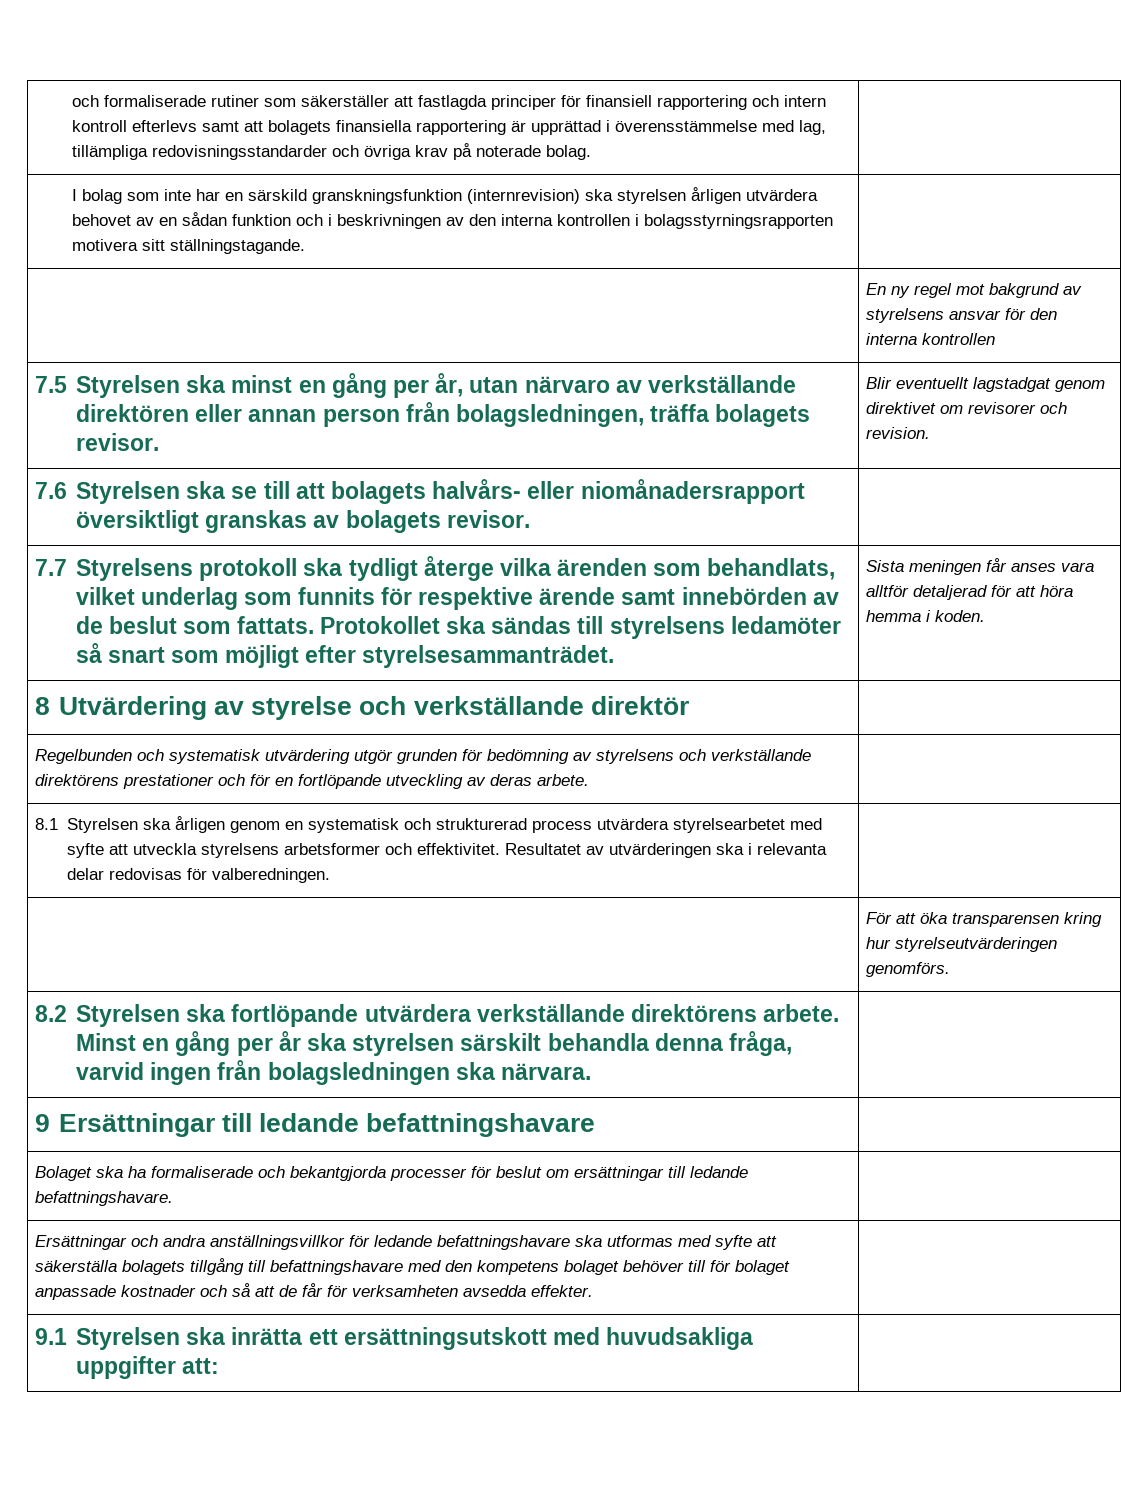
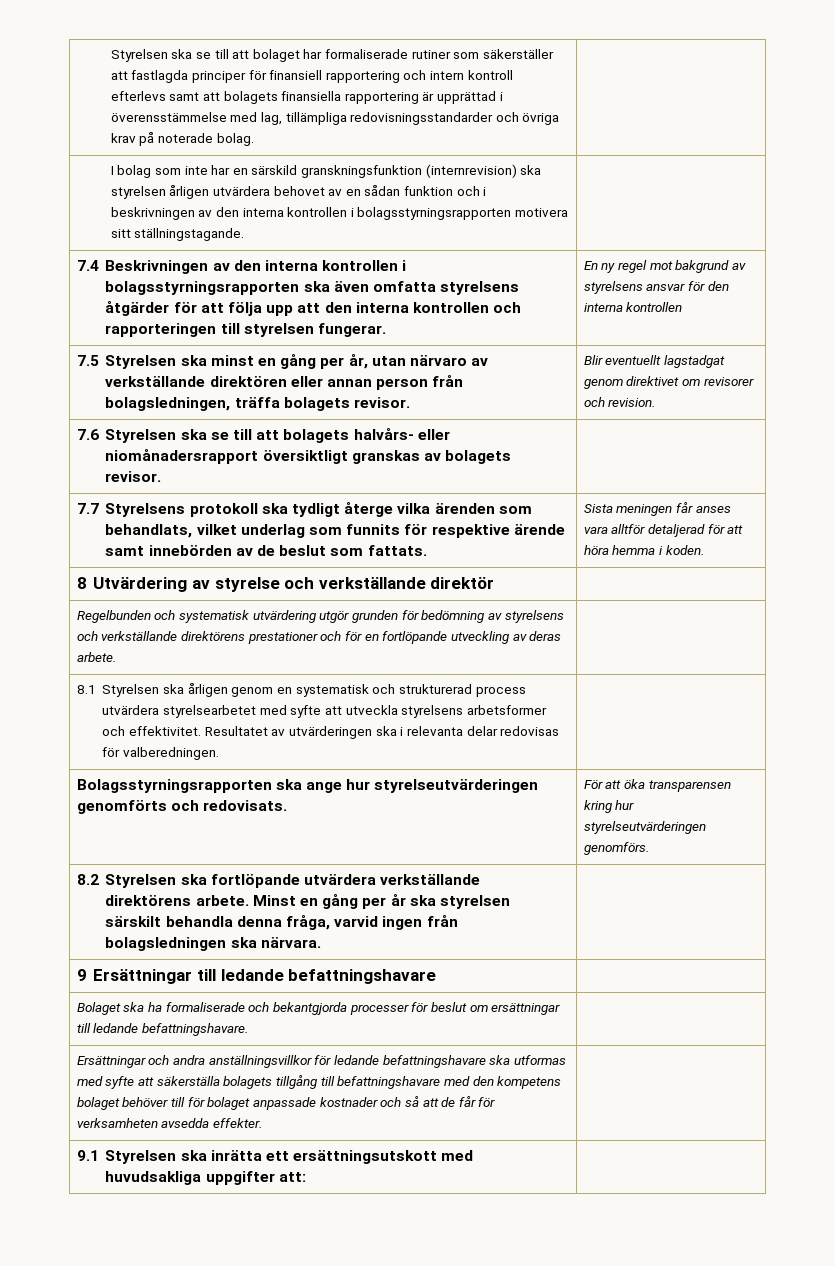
- och formaliserade rutiner som säkerställer att fastlagda principer för finansiell rapportering och intern kontroll efterlevs samt att bolagets finansiella rapportering är upprättad i överensstämmelse med lag, tillämpliga redovisningsstandarder och övriga krav på noterade bolag. |
+ Styrelsen ska se till att bolaget har formaliserade rutiner som säkerställer att fastlagda principer för finansiell rapportering och intern kontroll efterlevs samt att bolagets finansiella rapportering är upprättad i överensstämmelse med lag, tillämpliga redovisningsstandarder och övriga krav på noterade bolag. |
- | En ny regel mot bakgrund av styrelsens ansvar för den interna kontrollen
+ 7.4 Beskrivningen av den interna kontrollen i bolagsstyrningsrapporten ska även omfatta styrelsens åtgärder för att följa upp att den interna kontrollen och rapporteringen till styrelsen fungerar. | En ny regel mot bakgrund av styrelsens ansvar för den interna kontrollen
- Protokollet ska sändas till styrelsens ledamöter så snart som möjligt efter styrelsesammanträdet.
- | För att öka transparensen kring hur styrelseutvärderingen genomförs.
+ Bolagsstyrningsrapporten ska ange hur styrelseutvärderingen genomförts och redovisats. | För att öka transparensen kring hur styrelseutvärderingen genomförs.

